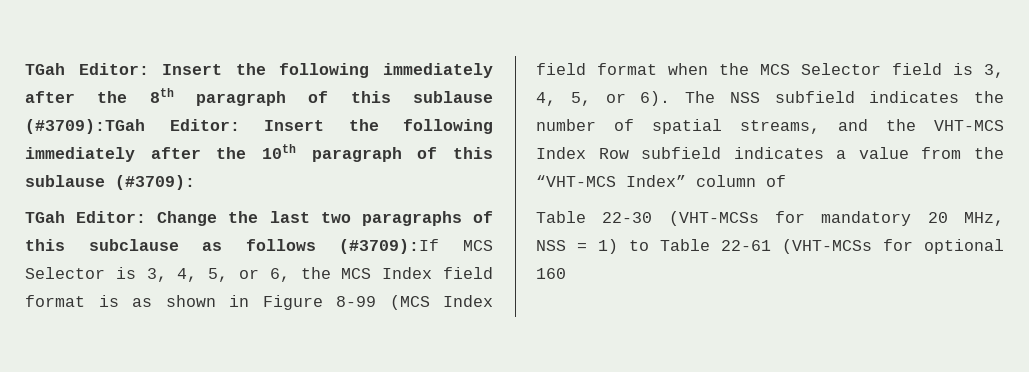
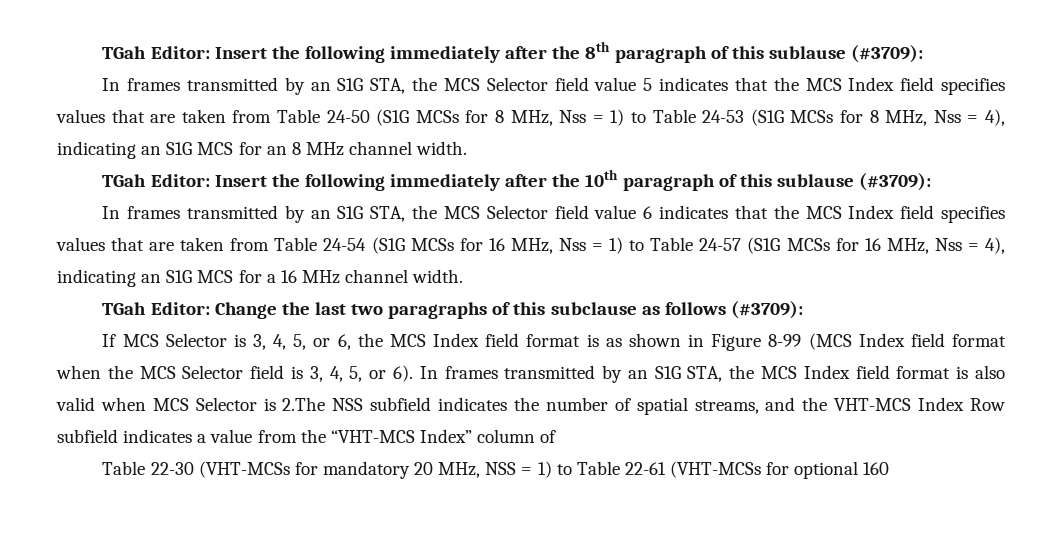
- TGah Editor: Insert the following immediately after the 8th paragraph of this sublause (#3709):TGah Editor: Insert the following immediately after the 10th paragraph of this sublause (#3709):
+ TGah Editor: Insert the following immediately after the 8th paragraph of this sublause (#3709):
+ In frames transmitted by an S1G STA, the MCS Selector field value 5 indicates that the MCS Index field specifies values that are taken from Table 24-50 (S1G MCSs for 8 MHz, Nss = 1) to Table 24-53 (S1G MCSs for 8 MHz, Nss = 4), indicating an S1G MCS for an 8 MHz channel width.
+ TGah Editor: Insert the following immediately after the 10th paragraph of this sublause (#3709):
+ In frames transmitted by an S1G STA, the MCS Selector field value 6 indicates that the MCS Index field specifies values that are taken from Table 24-54 (S1G MCSs for 16 MHz, Nss = 1) to Table 24-57 (S1G MCSs for 16 MHz, Nss = 4), indicating an S1G MCS for a 16 MHz channel width.
- TGah Editor: Change the last two paragraphs of this subclause as follows (#3709):If MCS Selector is 3, 4, 5, or 6, the MCS Index field format is as shown in Figure 8-99 (MCS Index field format when the MCS Selector field is 3, 4, 5, or 6).
+ TGah Editor: Change the last two paragraphs of this subclause as follows (#3709):
+ If MCS Selector is 3, 4, 5, or 6, the MCS Index field format is as shown in Figure 8-99 (MCS Index field format when the MCS Selector field is 3, 4, 5, or 6).
- The NSS subfield indicates the number of spatial streams, and the VHT-MCS Index Row subfield indicates a value from the “VHT-MCS Index” column of
+ In frames transmitted by an S1G STA, the MCS Index field format is also valid when MCS Selector is 2.The NSS subfield indicates the number of spatial streams, and the VHT-MCS Index Row subfield indicates a value from the “VHT-MCS Index” column of

